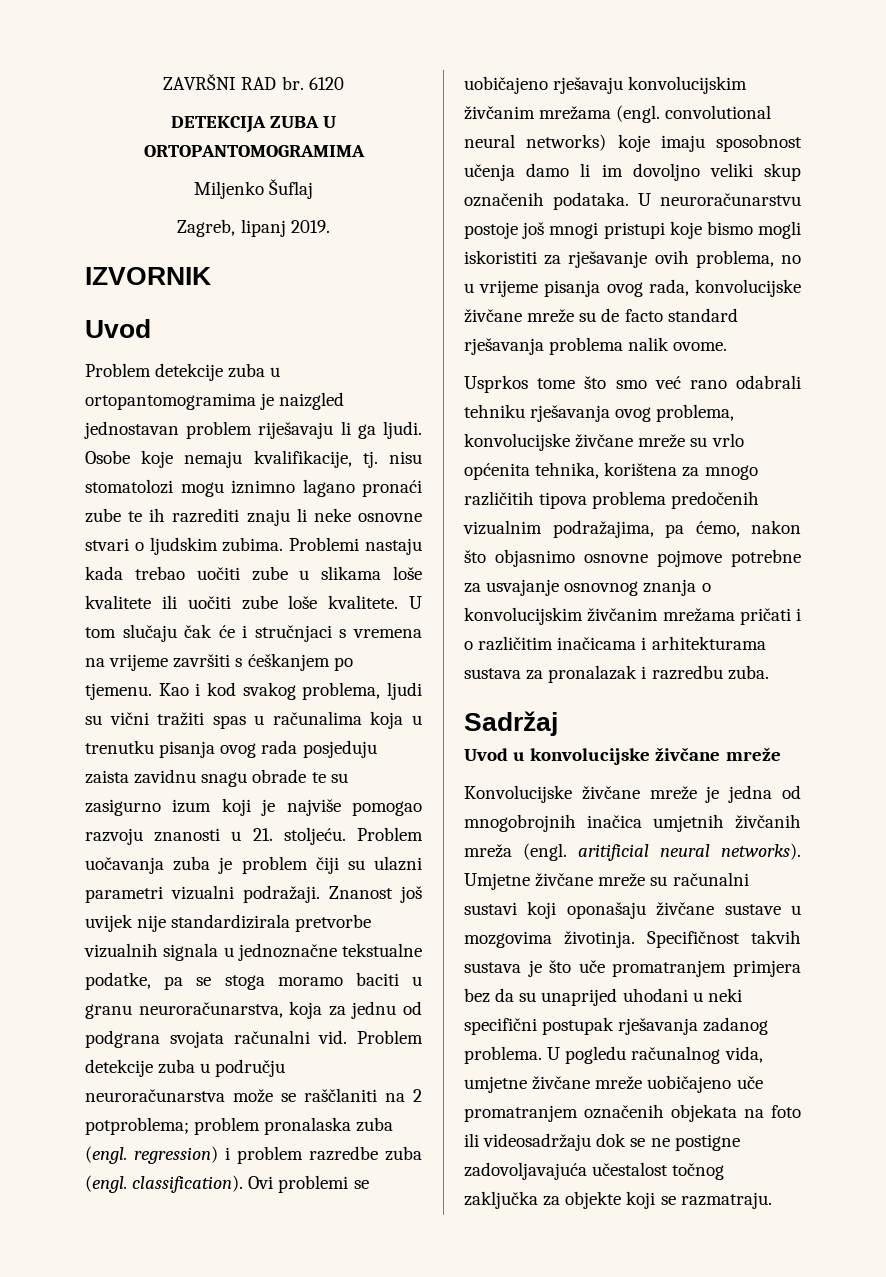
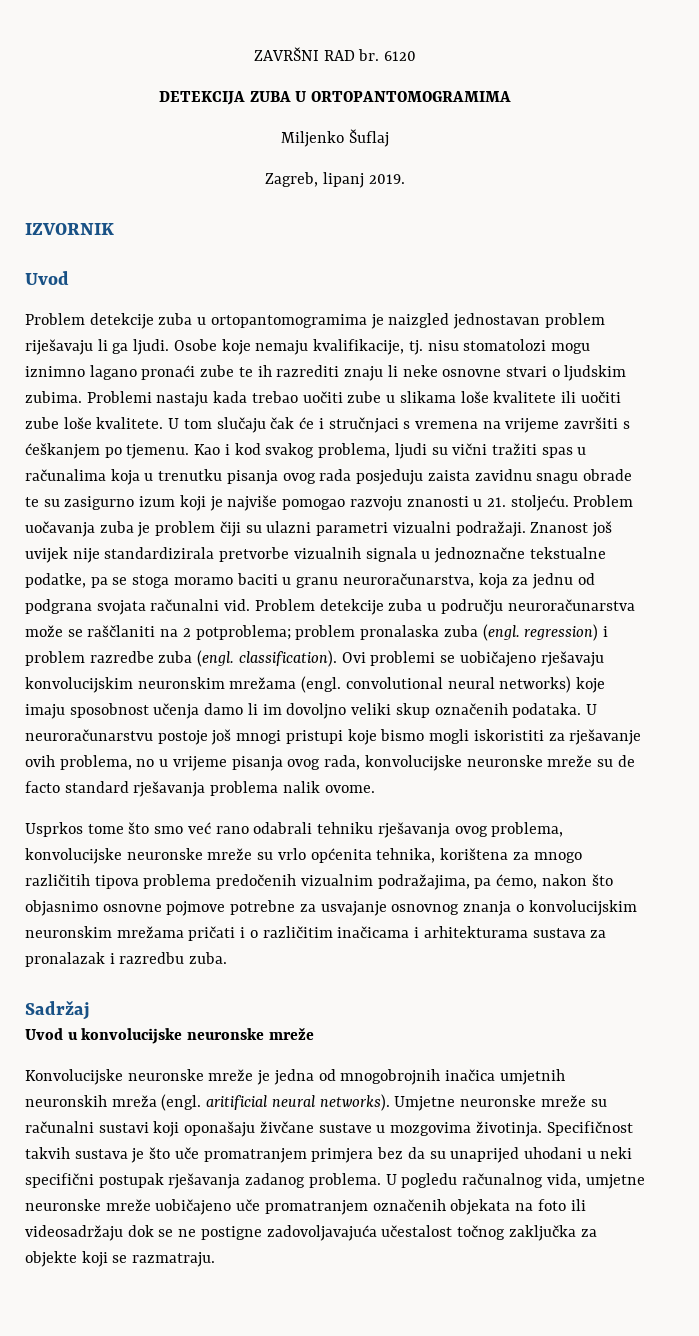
- Ovi problemi se uobičajeno rješavaju konvolucijskim živčanim mrežama (engl. convolutional neural networks) koje imaju sposobnost učenja damo li im dovoljno veliki skup označenih podataka.
+ Ovi problemi se uobičajeno rješavaju konvolucijskim neuronskim mrežama (engl. convolutional neural networks) koje imaju sposobnost učenja damo li im dovoljno veliki skup označenih podataka.
- U neuroračunarstvu postoje još mnogi pristupi koje bismo mogli iskoristiti za rješavanje ovih problema, no u vrijeme pisanja ovog rada, konvolucijske živčane mreže su de facto standard rješavanja problema nalik ovome.
+ U neuroračunarstvu postoje još mnogi pristupi koje bismo mogli iskoristiti za rješavanje ovih problema, no u vrijeme pisanja ovog rada, konvolucijske neuronske mreže su de facto standard rješavanja problema nalik ovome.
- Usprkos tome što smo već rano odabrali tehniku rješavanja ovog problema, konvolucijske živčane mreže su vrlo općenita tehnika, korištena za mnogo različitih tipova problema predočenih vizualnim podražajima, pa ćemo, nakon što objasnimo osnovne pojmove potrebne za usvajanje osnovnog znanja o konvolucijskim živčanim mrežama pričati i o različitim inačicama i arhitekturama sustava za pronalazak i razredbu zuba.
+ Usprkos tome što smo već rano odabrali tehniku rješavanja ovog problema, konvolucijske neuronske mreže su vrlo općenita tehnika, korištena za mnogo različitih tipova problema predočenih vizualnim podražajima, pa ćemo, nakon što objasnimo osnovne pojmove potrebne za usvajanje osnovnog znanja o konvolucijskim neuronskim mrežama pričati i o različitim inačicama i arhitekturama sustava za pronalazak i razredbu zuba.
- Uvod u konvolucijske živčane mreže
+ Uvod u konvolucijske neuronske mreže
- Konvolucijske živčane mreže je jedna od mnogobrojnih inačica umjetnih živčanih mreža (engl. aritificial neural networks).
+ Konvolucijske neuronske mreže je jedna od mnogobrojnih inačica umjetnih neuronskih mreža (engl. aritificial neural networks).
- Umjetne živčane mreže su računalni sustavi koji oponašaju živčane sustave u mozgovima životinja.
+ Umjetne neuronske mreže su računalni sustavi koji oponašaju živčane sustave u mozgovima životinja.
- U pogledu računalnog vida, umjetne živčane mreže uobičajeno uče promatranjem označenih objekata na foto ili videosadržaju dok se ne postigne zadovoljavajuća učestalost točnog zaključka za objekte koji se razmatraju.
+ U pogledu računalnog vida, umjetne neuronske mreže uobičajeno uče promatranjem označenih objekata na foto ili videosadržaju dok se ne postigne zadovoljavajuća učestalost točnog zaključka za objekte koji se razmatraju.

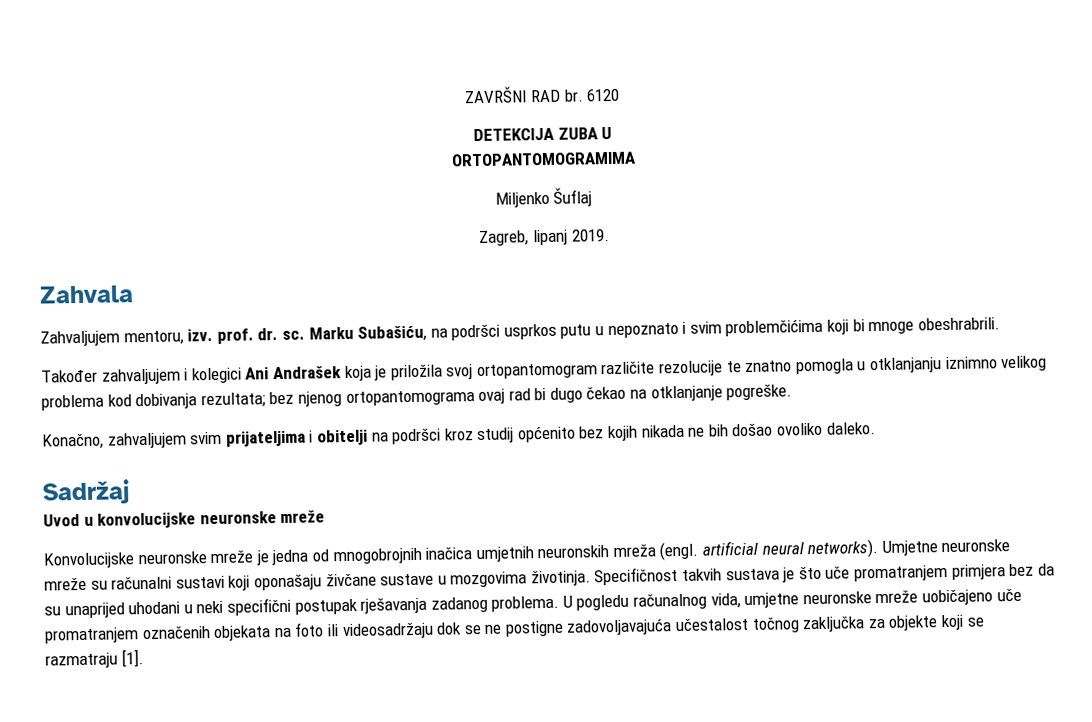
- DETEKCIJA ZUBA U ORTOPANTOMOGRAMIMA
+ DETEKCIJA ZUBA U
+ ORTOPANTOMOGRAMIMA
- IZVORNIK
- Uvod
- Problem detekcije zuba u ortopantomogramima je naizgled jednostavan problem riješavaju li ga ljudi. Osobe koje nemaju kvalifikacije, tj. nisu stomatolozi mogu iznimno lagano pronaći zube te ih razrediti znaju li neke osnovne stvari o ljudskim zubima. Problemi nastaju kada trebao uočiti zube u slikama loše kvalitete ili uočiti zube loše kvalitete. U tom slučaju čak će i stručnjaci s vremena na vrijeme završiti s ćeškanjem po tjemenu. Kao i kod svakog problema, ljudi su vični tražiti spas u računalima koja u trenutku pisanja ovog rada posjeduju zaista zavidnu snagu obrade te su zasigurno izum koji je najviše pomogao razvoju znanosti u 21. stoljeću. Problem uočavanja zuba je problem čiji su ulazni parametri vizualni podražaji. Znanost još uvijek nije standardizirala pretvorbe vizualnih signala u jednoznačne tekstualne podatke, pa se stoga moramo baciti u granu neuroračunarstva, koja za jednu od podgrana svojata računalni vid. Problem detekcije zuba u području neuroračunarstva može se raščlaniti na 2 potproblema; problem pronalaska zuba (engl. regression) i problem razredbe zuba (engl. classification). Ovi problemi se uobičajeno rješavaju konvolucijskim neuronskim mrežama (engl. convolutional neural networks) koje imaju sposobnost učenja damo li im dovoljno veliki skup označenih podataka. U neuroračunarstvu postoje još mnogi pristupi koje bismo mogli iskoristiti za rješavanje ovih problema, no u vrijeme pisanja ovog rada, konvolucijske neuronske mreže su de facto standard rješavanja problema nalik ovome.
- Usprkos tome što smo već rano odabrali tehniku rješavanja ovog problema, konvolucijske neuronske mreže su vrlo općenita tehnika, korištena za mnogo različitih tipova problema predočenih vizualnim podražajima, pa ćemo, nakon što objasnimo osnovne pojmove potrebne za usvajanje osnovnog znanja o konvolucijskim neuronskim mrežama pričati i o različitim inačicama i arhitekturama sustava za pronalazak i razredbu zuba.
+ Zahvala
+ Zahvaljujem mentoru, izv. prof. dr. sc. Marku Subašiću, na podršci usprkos putu u nepoznato i svim problemčićima koji bi mnoge obeshrabrili.
+ Također zahvaljujem i kolegici Ani Andrašek koja je priložila svoj ortopantomogram različite rezolucije te znatno pomogla u otklanjanju iznimno velikog problema kod dobivanja rezultata; bez njenog ortopantomograma ovaj rad bi dugo čekao na otklanjanje pogreške.
+ Konačno, zahvaljujem svim prijateljima i obitelji na podršci kroz studij općenito bez kojih nikada ne bih došao ovoliko daleko.
- Konvolucijske neuronske mreže je jedna od mnogobrojnih inačica umjetnih neuronskih mreža (engl. aritificial neural networks).
+ Konvolucijske neuronske mreže je jedna od mnogobrojnih inačica umjetnih neuronskih mreža (engl. artificial neural networks).
- U pogledu računalnog vida, umjetne neuronske mreže uobičajeno uče promatranjem označenih objekata na foto ili videosadržaju dok se ne postigne zadovoljavajuća učestalost točnog zaključka za objekte koji se razmatraju.
+ U pogledu računalnog vida, umjetne neuronske mreže uobičajeno uče promatranjem označenih objekata na foto ili videosadržaju dok se ne postigne zadovoljavajuća učestalost točnog zaključka za objekte koji se razmatraju [1].

